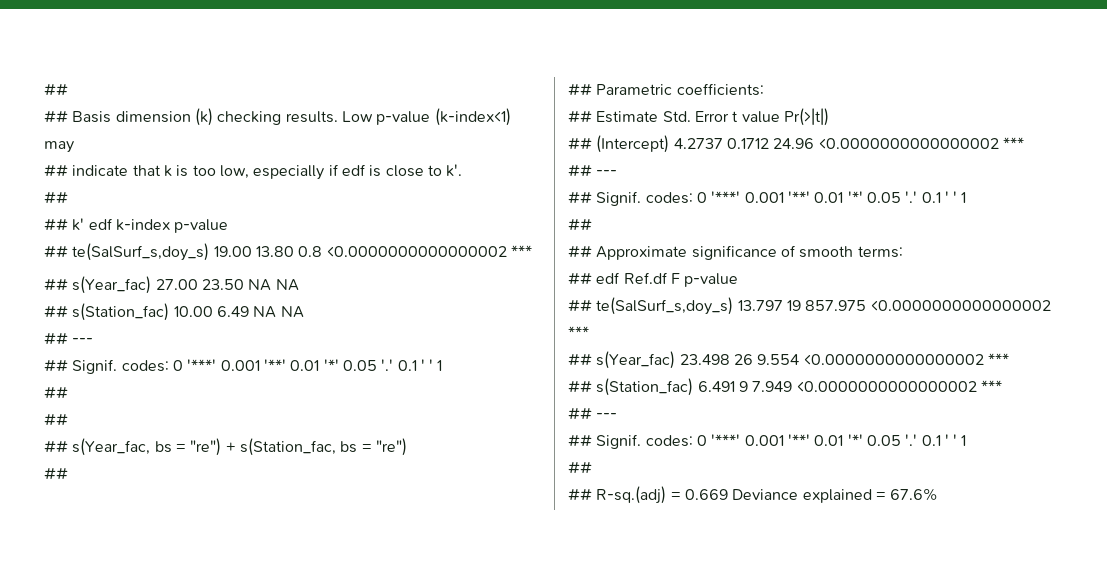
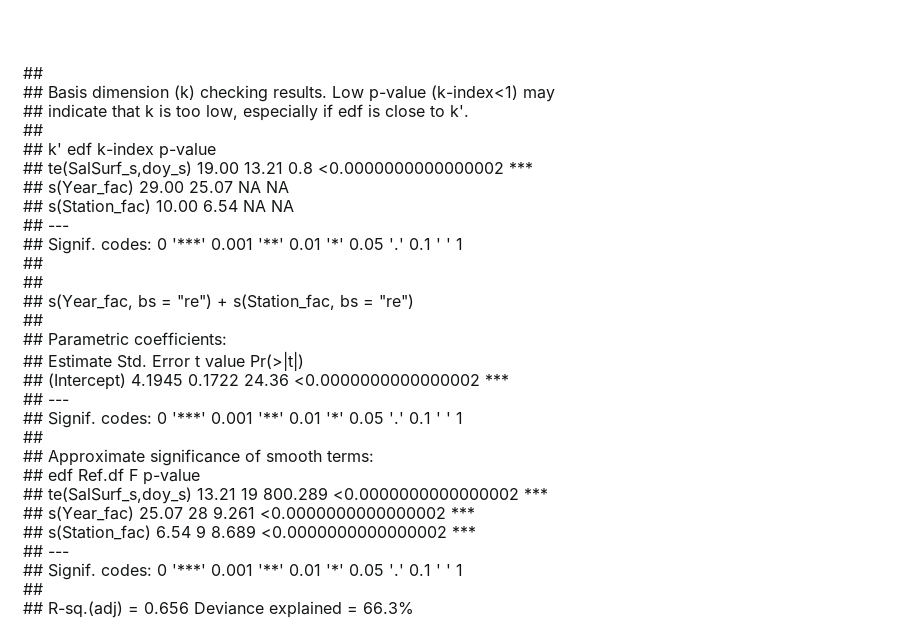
- ## te(SalSurf_s,doy_s) 19.00 13.80 0.8 <0.0000000000000002 ***
+ ## te(SalSurf_s,doy_s) 19.00 13.21 0.8 <0.0000000000000002 ***
- ## s(Year_fac) 27.00 23.50 NA NA
+ ## s(Year_fac) 29.00 25.07 NA NA
- ## s(Station_fac) 10.00 6.49 NA NA
+ ## s(Station_fac) 10.00 6.54 NA NA
- ## (Intercept) 4.2737 0.1712 24.96 <0.0000000000000002 ***
+ ## (Intercept) 4.1945 0.1722 24.36 <0.0000000000000002 ***
- ## te(SalSurf_s,doy_s) 13.797 19 857.975 <0.0000000000000002 ***
- ## s(Year_fac) 23.498 26 9.554 <0.0000000000000002 ***
+ ## te(SalSurf_s,doy_s) 13.21 19 800.289 <0.0000000000000002 ***
+ ## s(Year_fac) 25.07 28 9.261 <0.0000000000000002 ***
- ## s(Station_fac) 6.491 9 7.949 <0.0000000000000002 ***
+ ## s(Station_fac) 6.54 9 8.689 <0.0000000000000002 ***
- ## R-sq.(adj) = 0.669 Deviance explained = 67.6%
+ ## R-sq.(adj) = 0.656 Deviance explained = 66.3%

